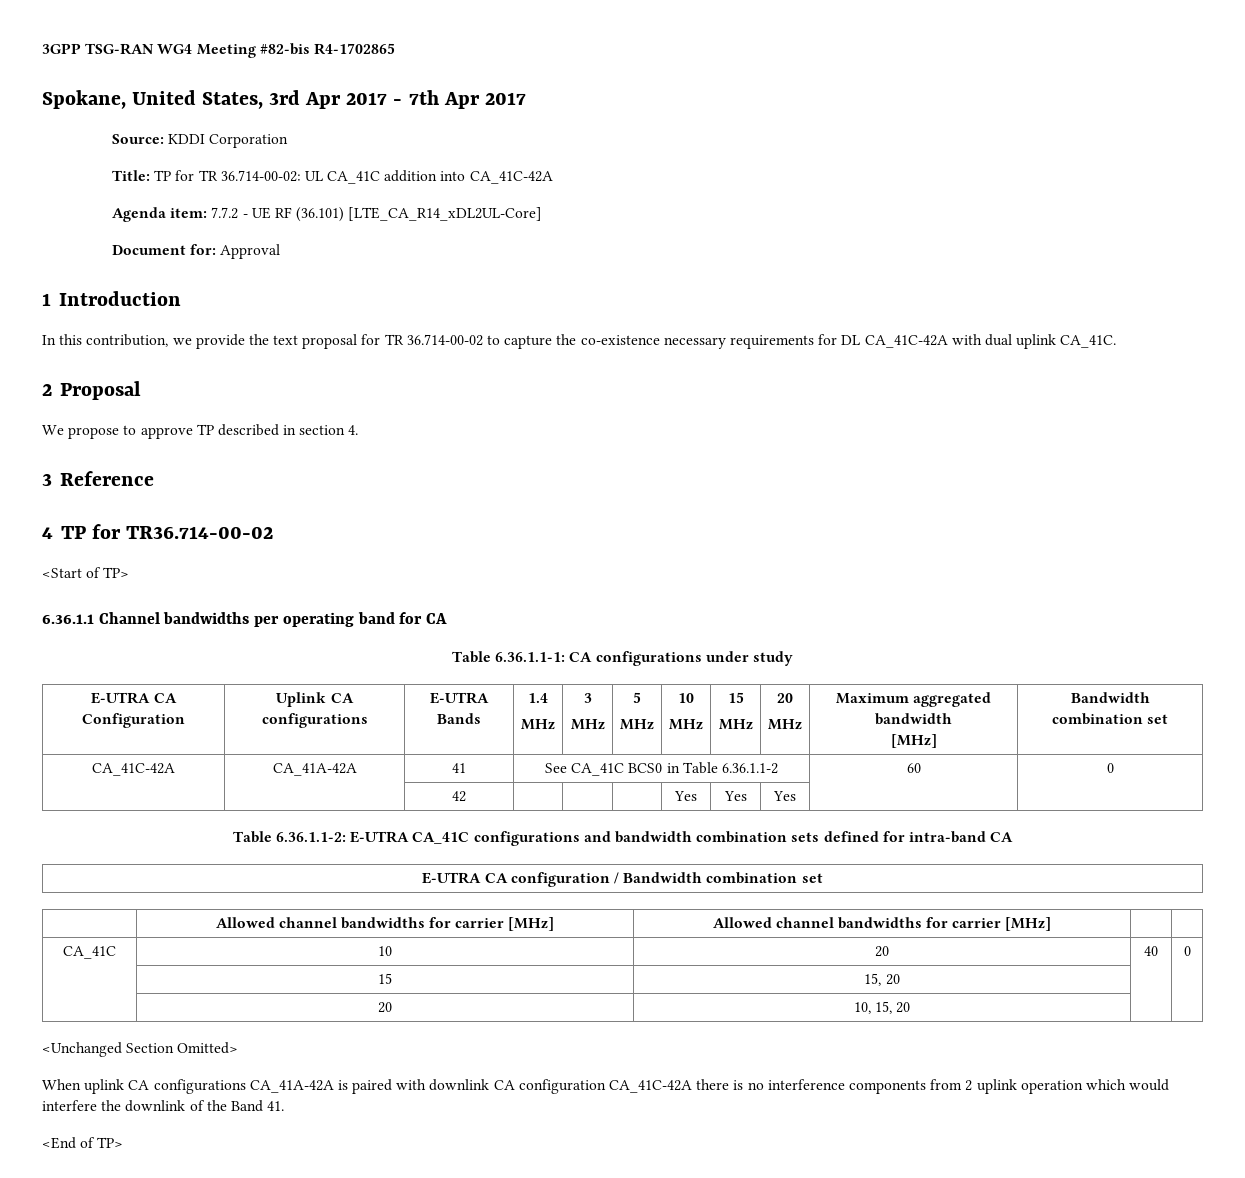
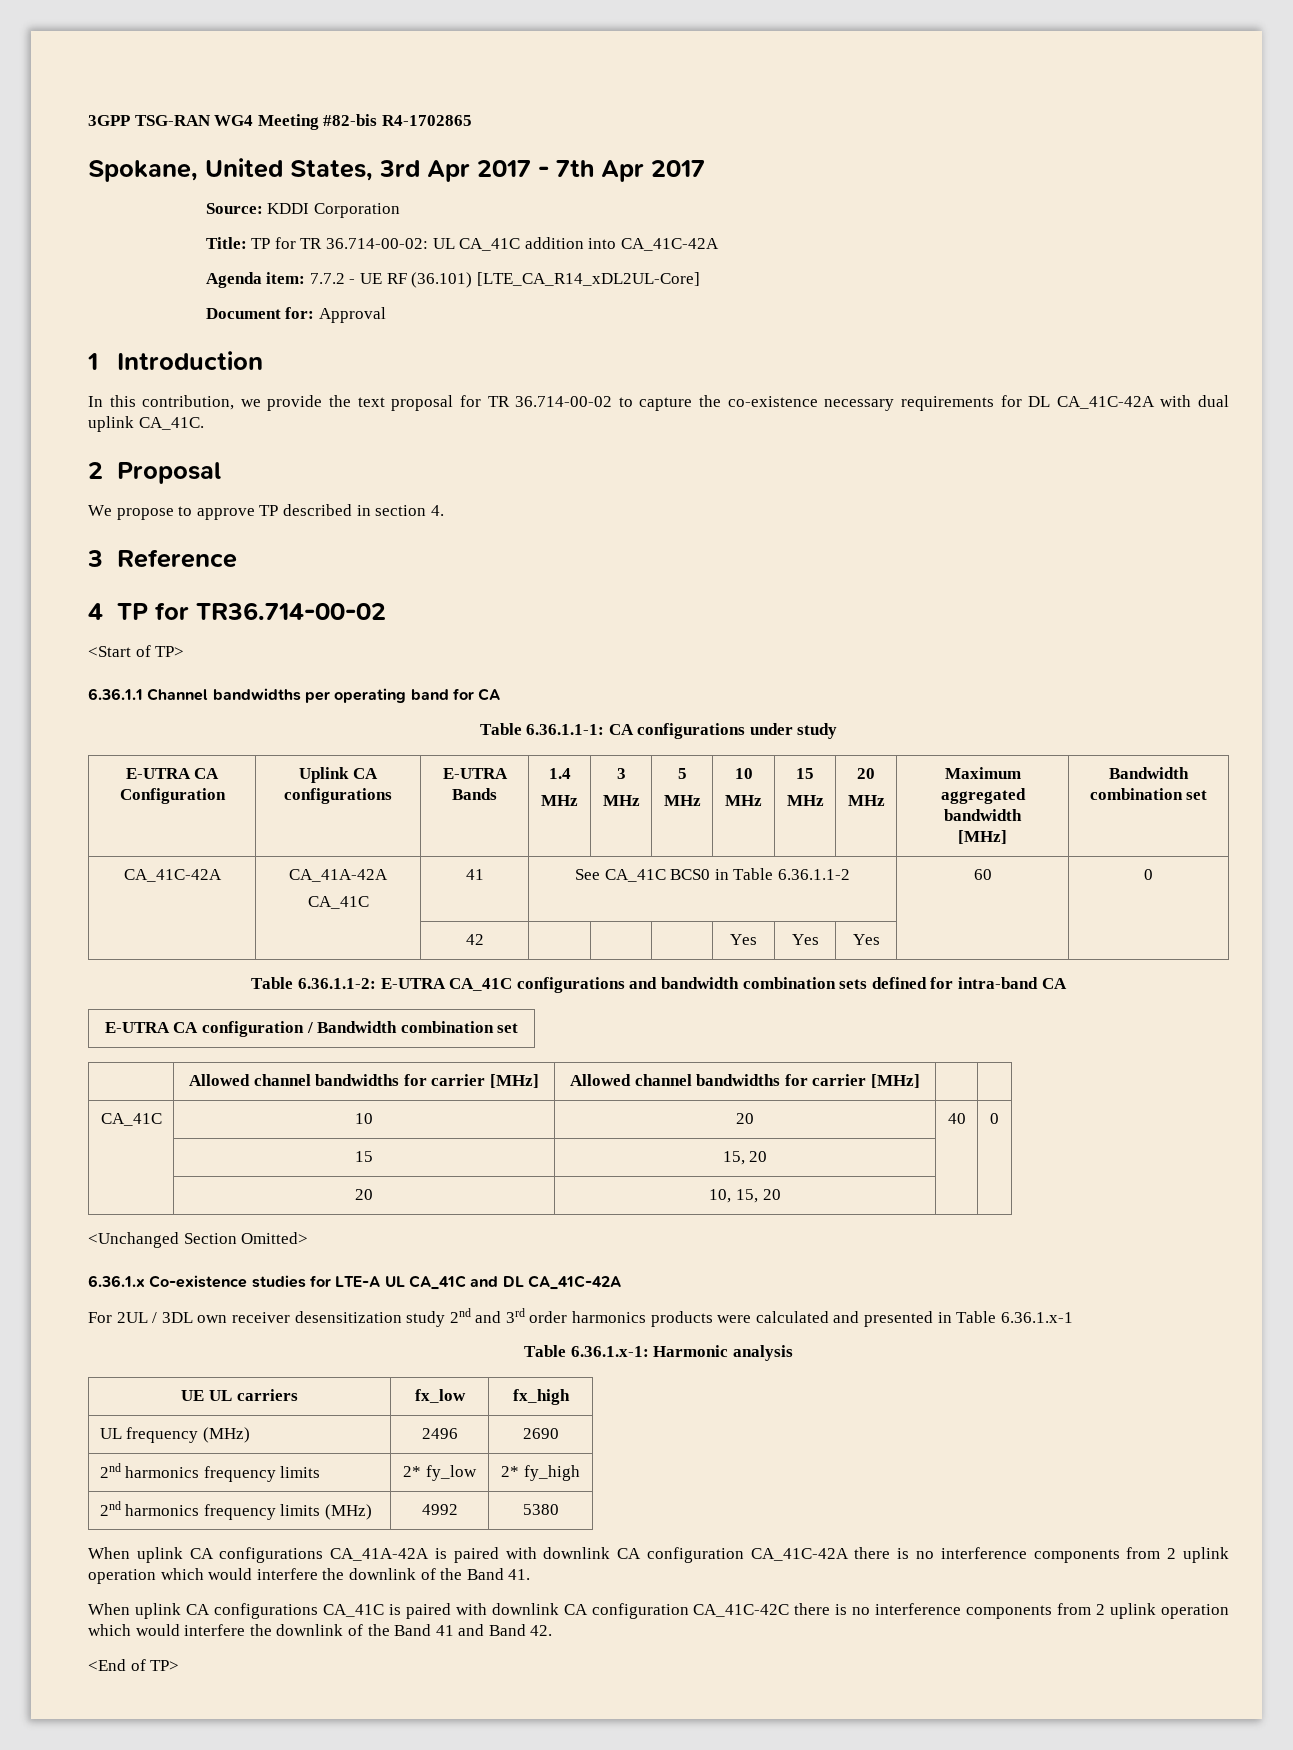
- CA_41C-42A | CA_41A-42A | 41 | See CA_41C BCS0 in Table 6.36.1.1-2 | 60 | 0
+ CA_41C-42A | CA_41A-42A
+ CA_41C | 41 | See CA_41C BCS0 in Table 6.36.1.1-2 | 60 | 0
+ 6.36.1.x Co-existence studies for LTE-A UL CA_41C and DL CA_41C-42A
+ For 2UL / 3DL own receiver desensitization study 2nd and 3rd order harmonics products were calculated and presented in Table 6.36.1.x-1
+ Table 6.36.1.x-1: Harmonic analysis
+ UE UL carriers | fx_low | fx_high
+ UL frequency (MHz) | 2496 | 2690
+ 2nd harmonics frequency limits | 2* fy_low | 2* fy_high
+ 2nd harmonics frequency limits (MHz) | 4992 | 5380
+ When uplink CA configurations CA_41C is paired with downlink CA configuration CA_41C-42C there is no interference components from 2 uplink operation which would interfere the downlink of the Band 41 and Band 42.

